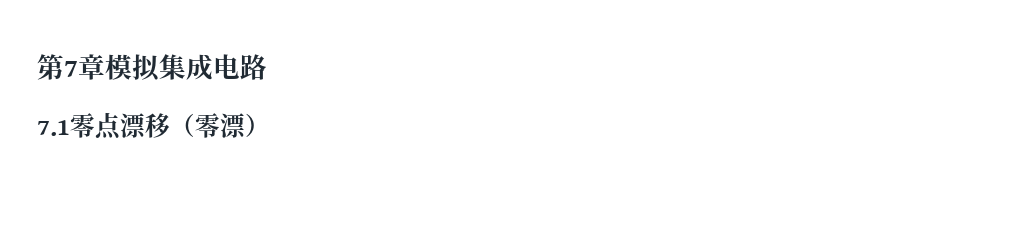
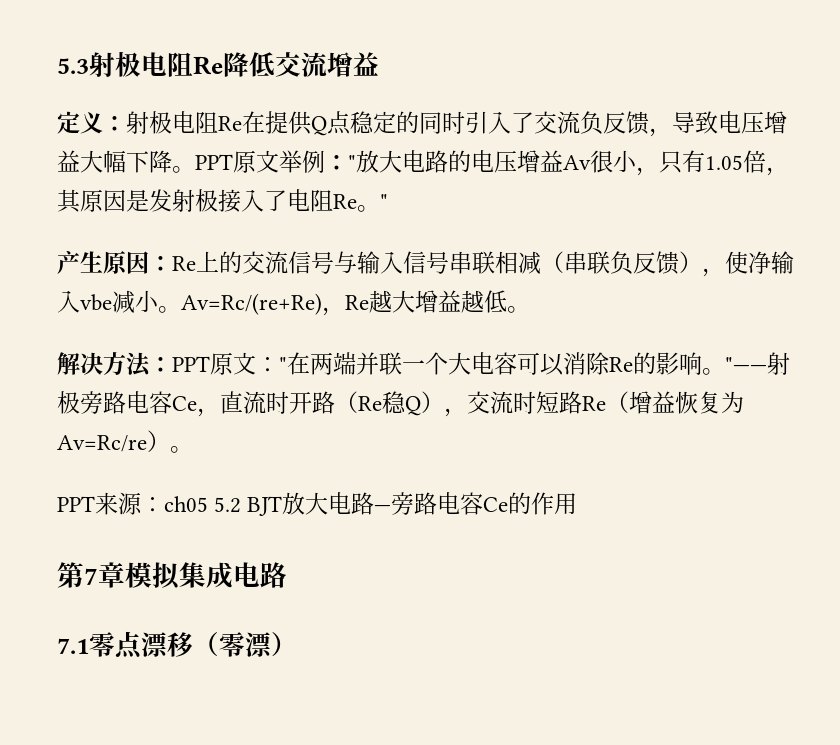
+ 5.3射极电阻Re降低交流增益
+ 定义：射极电阻Re在提供Q点稳定的同时引入了交流负反馈，导致电压增益大幅下降。PPT原文举例："放大电路的电压增益Av很小，只有1.05倍，其原因是发射极接入了电阻Re。"
+ 产生原因：Re上的交流信号与输入信号串联相减（串联负反馈），使净输入vbe减小。Av=Rc/(re+Re)，Re越大增益越低。
+ 解决方法：PPT原文："在两端并联一个大电容可以消除Re的影响。"——射极旁路电容Ce，直流时开路（Re稳Q），交流时短路Re（增益恢复为Av=Rc/re）。
+ PPT来源：ch05 5.2 BJT放大电路—旁路电容Ce的作用

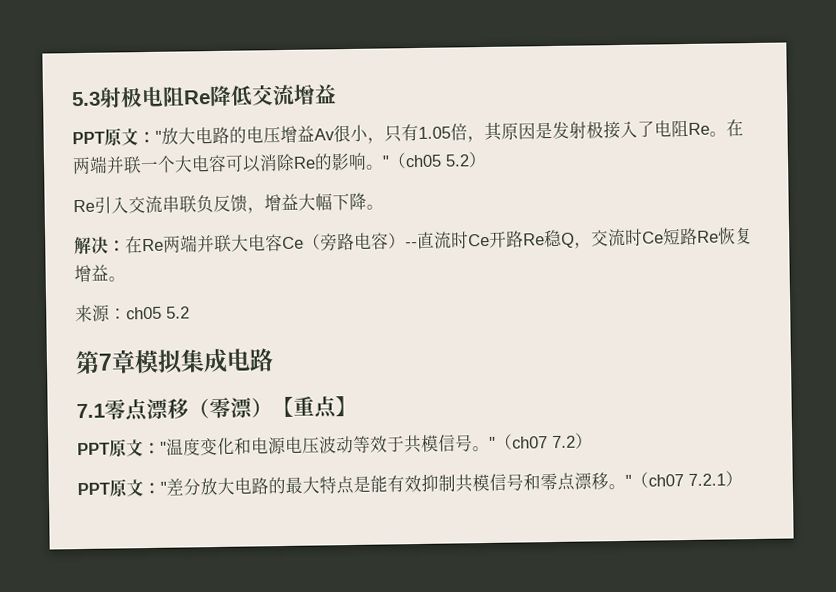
- 定义：射极电阻Re在提供Q点稳定的同时引入了交流负反馈，导致电压增益大幅下降。PPT原文举例："放大电路的电压增益Av很小，只有1.05倍，其原因是发射极接入了电阻Re。"
- 产生原因：Re上的交流信号与输入信号串联相减（串联负反馈），使净输入vbe减小。Av=Rc/(re+Re)，Re越大增益越低。
- 解决方法：PPT原文："在两端并联一个大电容可以消除Re的影响。
+ PPT原文："放大电路的电压增益Av很小，只有1.05倍，其原因是发射极接入了电阻Re。在两端并联一个大电容可以消除Re的影响。
- "——射极旁路电容Ce，直流时开路（Re稳Q），交流时短路Re（增益恢复为Av=Rc/re）。
- PPT来源：ch05 5.2 BJT放大电路—旁路电容Ce的作用
+ "（ch05 5.2）
+ Re引入交流串联负反馈，增益大幅下降。
+ 解决：在Re两端并联大电容Ce（旁路电容）--直流时Ce开路Re稳Q，交流时Ce短路Re恢复增益。
+ 来源：ch05 5.2
- 7.1零点漂移（零漂）
+ 7.1零点漂移（零漂）【重点】
+ PPT原文："温度变化和电源电压波动等效于共模信号。"（ch07 7.2）
+ PPT原文："差分放大电路的最大特点是能有效抑制共模信号和零点漂移。"（ch07 7.2.1）

